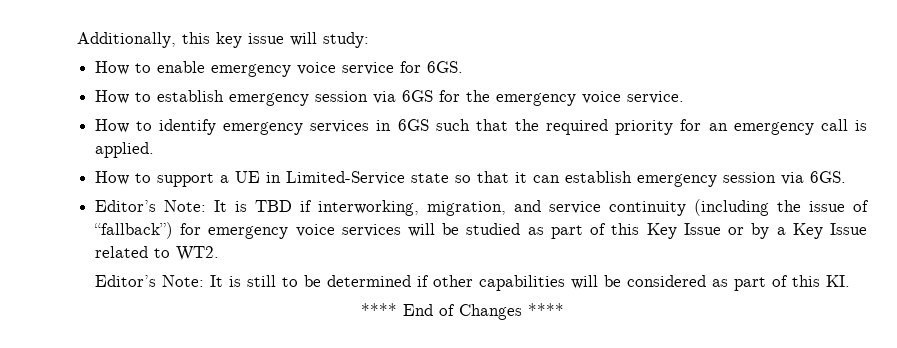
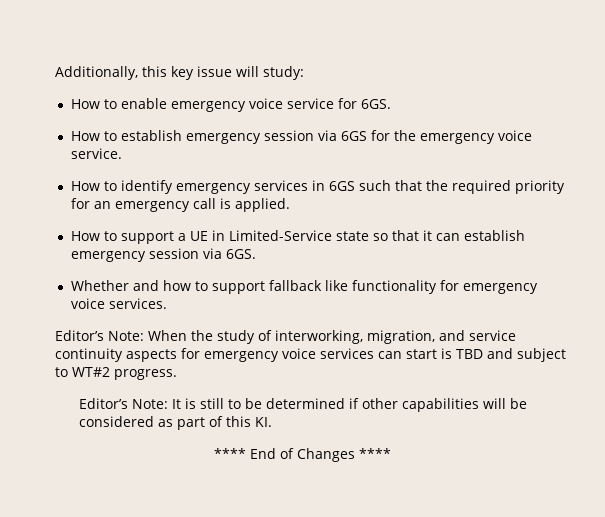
- Editor’s Note: It is TBD if interworking, migration, and service continuity (including the issue of “fallback”) for emergency voice services will be studied as part of this Key Issue or by a Key Issue related to WT2.
+ Whether and how to support fallback like functionality for emergency voice services.
+ Editor’s Note: When the study of interworking, migration, and service continuity aspects for emergency voice services can start is TBD and subject to WT#2 progress.

